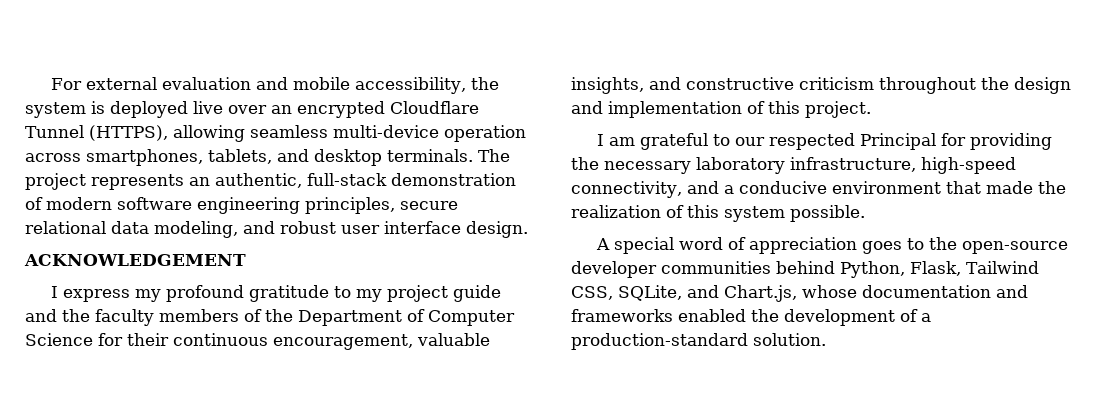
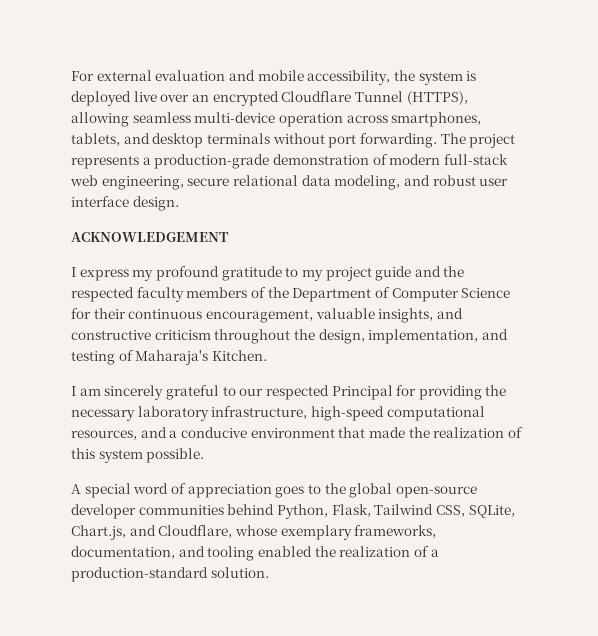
- For external evaluation and mobile accessibility, the system is deployed live over an encrypted Cloudflare Tunnel (HTTPS), allowing seamless multi-device operation across smartphones, tablets, and desktop terminals. The project represents an authentic, full-stack demonstration of modern software engineering principles, secure relational data modeling, and robust user interface design.
+ For external evaluation and mobile accessibility, the system is deployed live over an encrypted Cloudflare Tunnel (HTTPS), allowing seamless multi-device operation across smartphones, tablets, and desktop terminals without port forwarding. The project represents a production-grade demonstration of modern full-stack web engineering, secure relational data modeling, and robust user interface design.
- I express my profound gratitude to my project guide and the faculty members of the Department of Computer Science for their continuous encouragement, valuable insights, and constructive criticism throughout the design and implementation of this project.
+ I express my profound gratitude to my project guide and the respected faculty members of the Department of Computer Science for their continuous encouragement, valuable insights, and constructive criticism throughout the design, implementation, and testing of Maharaja's Kitchen.
- I am grateful to our respected Principal for providing the necessary laboratory infrastructure, high-speed connectivity, and a conducive environment that made the realization of this system possible.
+ I am sincerely grateful to our respected Principal for providing the necessary laboratory infrastructure, high-speed computational resources, and a conducive environment that made the realization of this system possible.
- A special word of appreciation goes to the open-source developer communities behind Python, Flask, Tailwind CSS, SQLite, and Chart.js, whose documentation and frameworks enabled the development of a production-standard solution.
+ A special word of appreciation goes to the global open-source developer communities behind Python, Flask, Tailwind CSS, SQLite, Chart.js, and Cloudflare, whose exemplary frameworks, documentation, and tooling enabled the realization of a production-standard solution.

